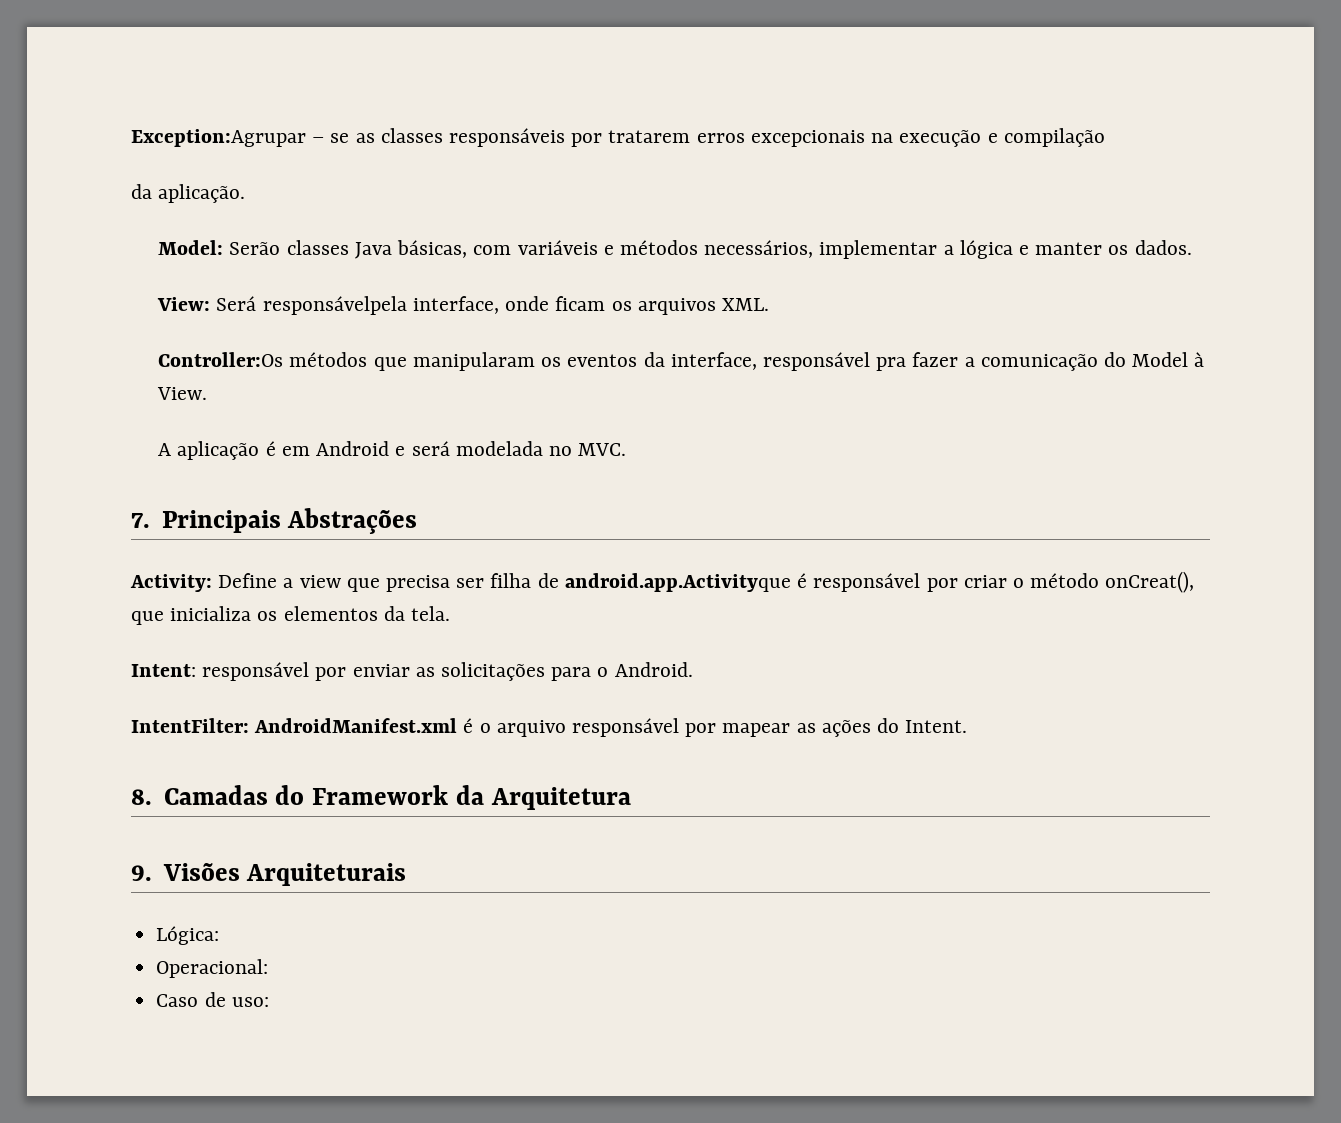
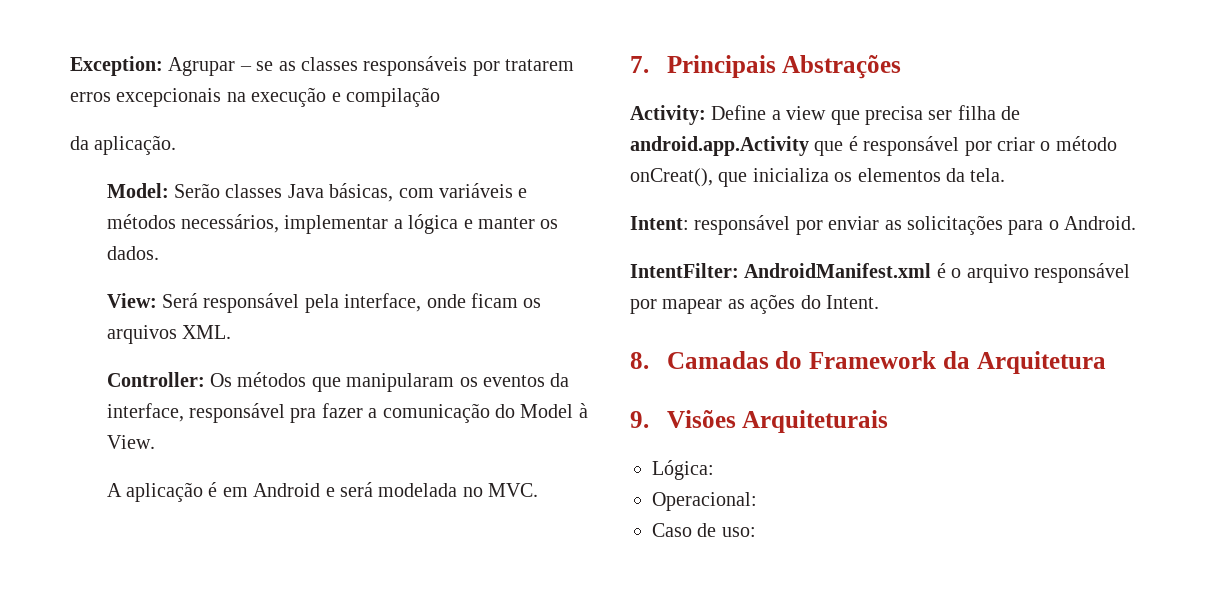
- Exception:Agrupar – se as classes responsáveis por tratarem erros excepcionais na execução e compilação
+ Exception: Agrupar – se as classes responsáveis por tratarem erros excepcionais na execução e compilação
- View: Será responsávelpela interface, onde ficam os arquivos XML.
+ View: Será responsável pela interface, onde ficam os arquivos XML.
- Controller:Os métodos que manipularam os eventos da interface, responsável pra fazer a comunicação do Model à View.
+ Controller: Os métodos que manipularam os eventos da interface, responsável pra fazer a comunicação do Model à View.
- Activity: Define a view que precisa ser filha de android.app.Activityque é responsável por criar o método onCreat(), que inicializa os elementos da tela.
+ Activity: Define a view que precisa ser filha de android.app.Activity que é responsável por criar o método onCreat(), que inicializa os elementos da tela.

